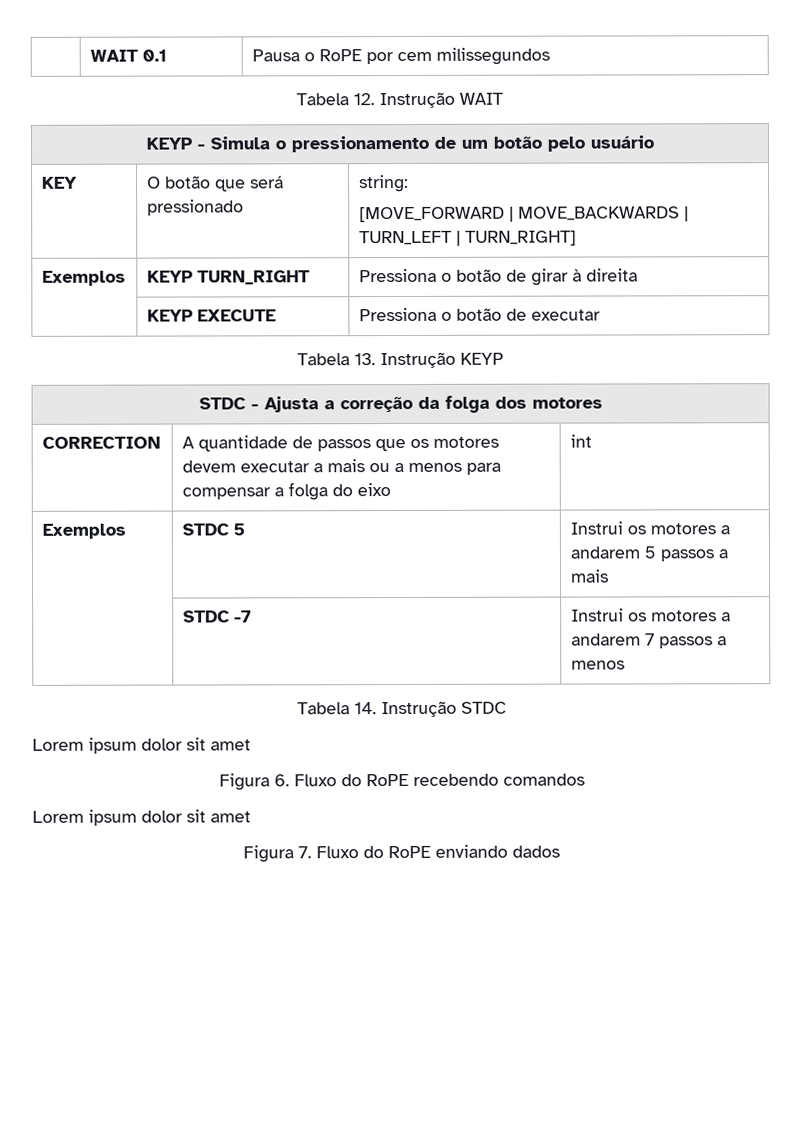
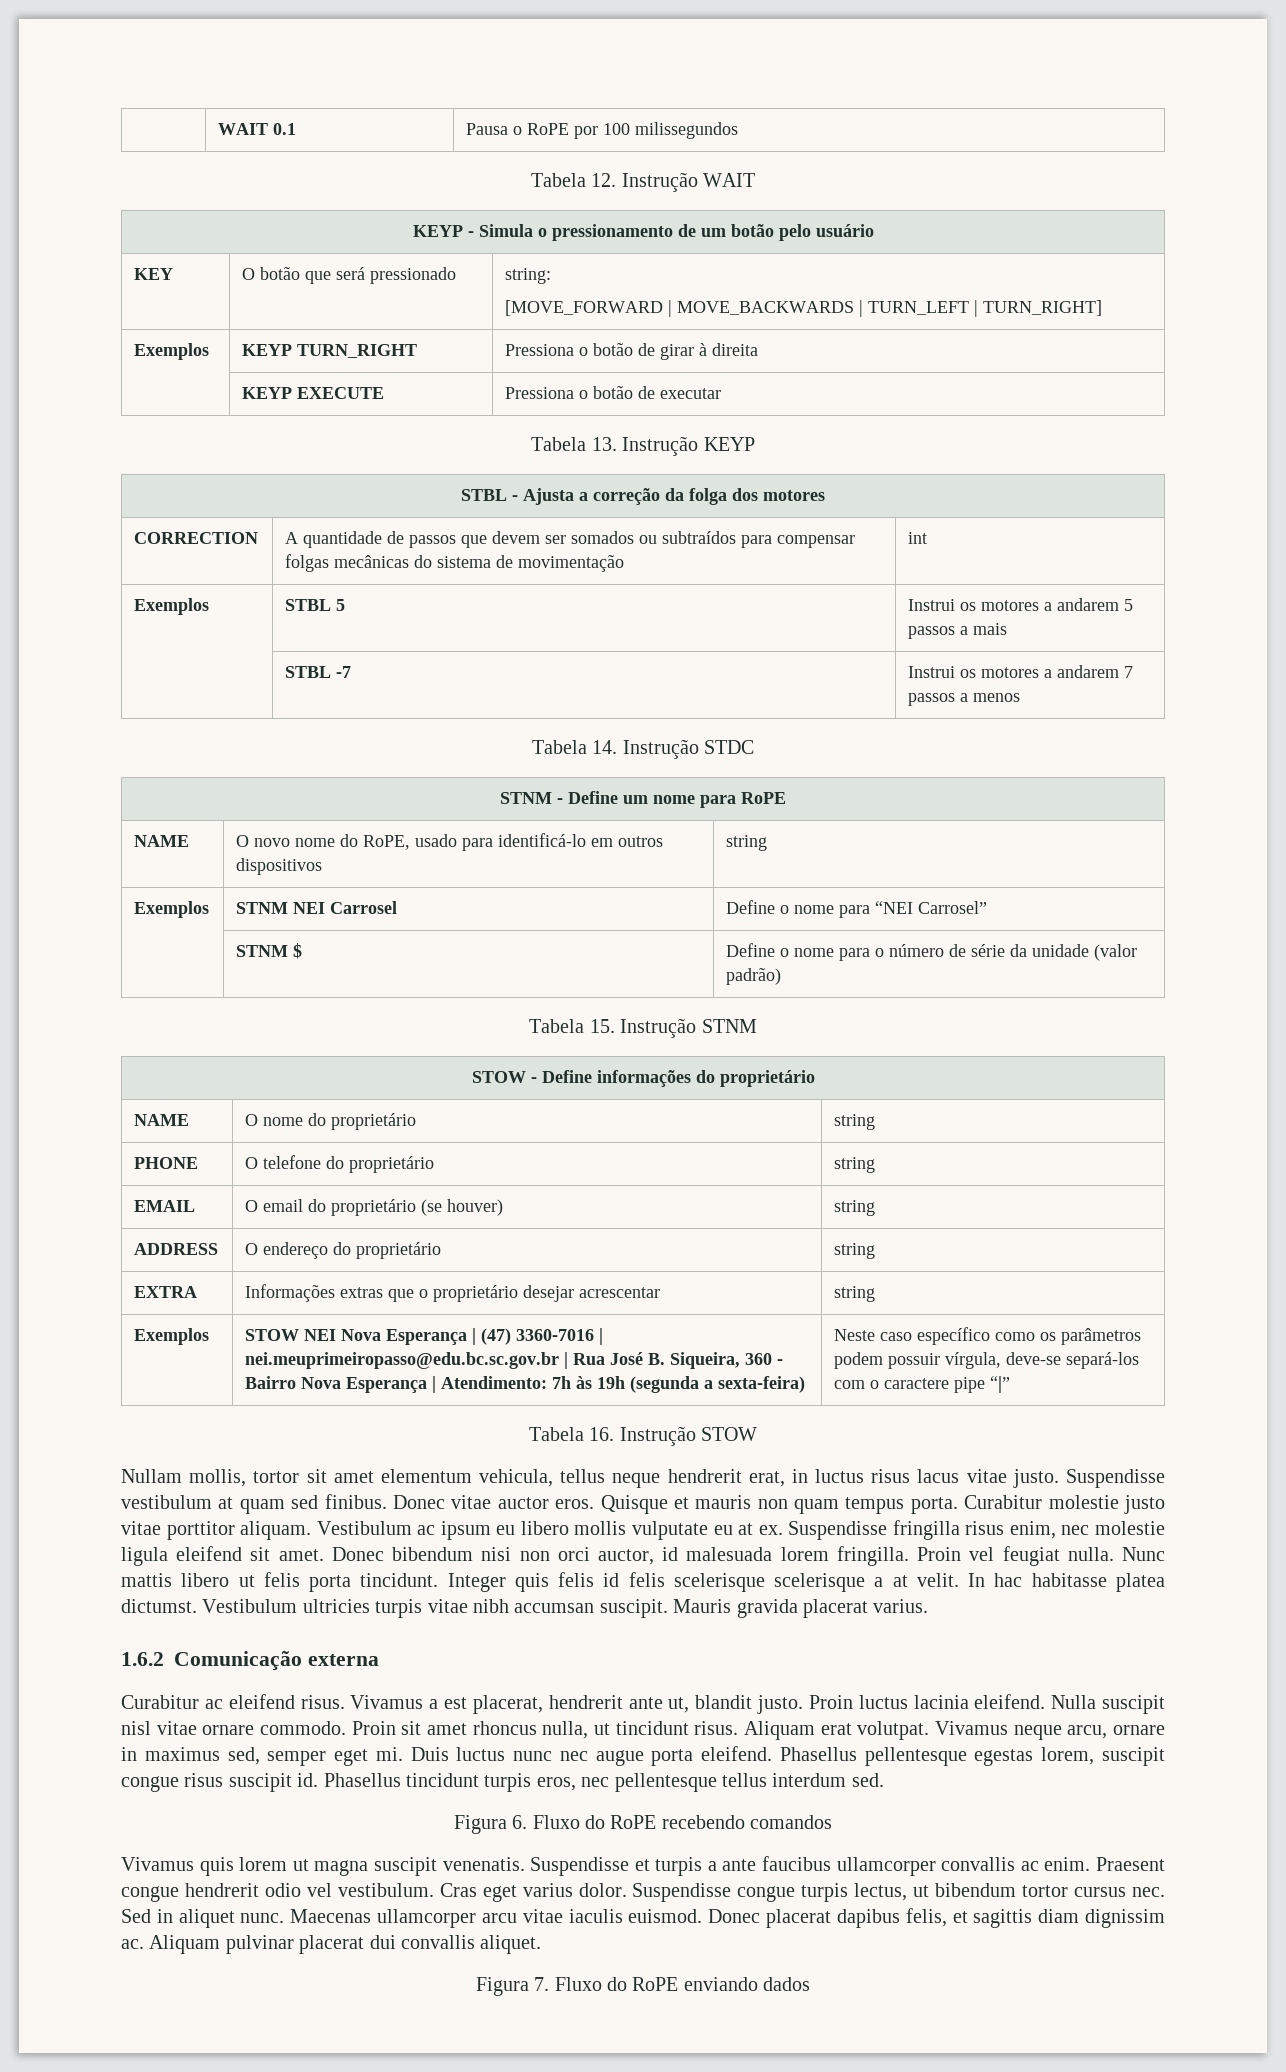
- | WAIT 0.1 | Pausa o RoPE por cem milissegundos
+ | WAIT 0.1 | Pausa o RoPE por 100 milissegundos
- STDC - Ajusta a correção da folga dos motores
+ STBL - Ajusta a correção da folga dos motores
- CORRECTION | A quantidade de passos que os motores devem executar a mais ou a menos para compensar a folga do eixo | int
+ CORRECTION | A quantidade de passos que devem ser somados ou subtraídos para compensar folgas mecânicas do sistema de movimentação | int
- Exemplos | STDC 5 | Instrui os motores a andarem 5 passos a mais
+ Exemplos | STBL 5 | Instrui os motores a andarem 5 passos a mais
- | STDC -7 | Instrui os motores a andarem 7 passos a menos
+ | STBL -7 | Instrui os motores a andarem 7 passos a menos
  Tabela 14. Instrução STDC
- Lorem ipsum dolor sit amet
+ STNM - Define um nome para RoPE
+ NAME | O novo nome do RoPE, usado para identificá-lo em outros dispositivos | string
+ Exemplos | STNM NEI Carrosel | Define o nome para “NEI Carrosel”
+ | STNM $ | Define o nome para o número de série da unidade (valor padrão)
+ Tabela 15. Instrução STNM
+ STOW - Define informações do proprietário
+ NAME | O nome do proprietário | string
+ PHONE | O telefone do proprietário | string
+ EMAIL | O email do proprietário (se houver) | string
+ ADDRESS | O endereço do proprietário | string
+ EXTRA | Informações extras que o proprietário desejar acrescentar | string
+ Exemplos | STOW NEI Nova Esperança | (47) 3360-7016 | nei.meuprimeiropasso@edu.bc.sc.gov.br | Rua José B. Siqueira, 360 - Bairro Nova Esperança | Atendimento: 7h às 19h (segunda a sexta-feira) | Neste caso específico como os parâmetros podem possuir vírgula, deve-se separá-los com o caractere pipe “|”
+ Tabela 16. Instrução STOW
+ Nullam mollis, tortor sit amet elementum vehicula, tellus neque hendrerit erat, in luctus risus lacus vitae justo. Suspendisse vestibulum at quam sed finibus. Donec vitae auctor eros. Quisque et mauris non quam tempus porta. Curabitur molestie justo vitae porttitor aliquam. Vestibulum ac ipsum eu libero mollis vulputate eu at ex. Suspendisse fringilla risus enim, nec molestie ligula eleifend sit amet. Donec bibendum nisi non orci auctor, id malesuada lorem fringilla. Proin vel feugiat nulla. Nunc mattis libero ut felis porta tincidunt. Integer quis felis id felis scelerisque scelerisque a at velit. In hac habitasse platea dictumst. Vestibulum ultricies turpis vitae nibh accumsan suscipit. Mauris gravida placerat varius.
+ 1.6.2 Comunicação externa
+ Curabitur ac eleifend risus. Vivamus a est placerat, hendrerit ante ut, blandit justo. Proin luctus lacinia eleifend. Nulla suscipit nisl vitae ornare commodo. Proin sit amet rhoncus nulla, ut tincidunt risus. Aliquam erat volutpat. Vivamus neque arcu, ornare in maximus sed, semper eget mi. Duis luctus nunc nec augue porta eleifend. Phasellus pellentesque egestas lorem, suscipit congue risus suscipit id. Phasellus tincidunt turpis eros, nec pellentesque tellus interdum sed.
  Figura 6. Fluxo do RoPE recebendo comandos
- Lorem ipsum dolor sit amet
+ Vivamus quis lorem ut magna suscipit venenatis. Suspendisse et turpis a ante faucibus ullamcorper convallis ac enim. Praesent congue hendrerit odio vel vestibulum. Cras eget varius dolor. Suspendisse congue turpis lectus, ut bibendum tortor cursus nec. Sed in aliquet nunc. Maecenas ullamcorper arcu vitae iaculis euismod. Donec placerat dapibus felis, et sagittis diam dignissim ac. Aliquam pulvinar placerat dui convallis aliquet.

